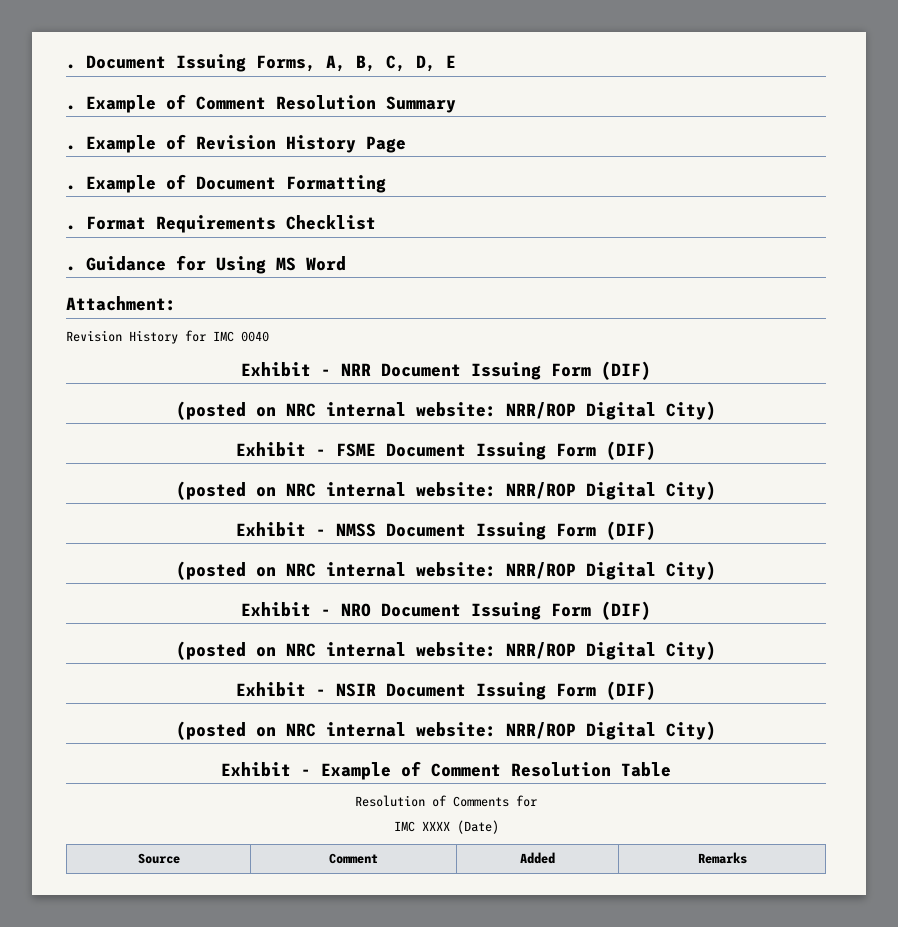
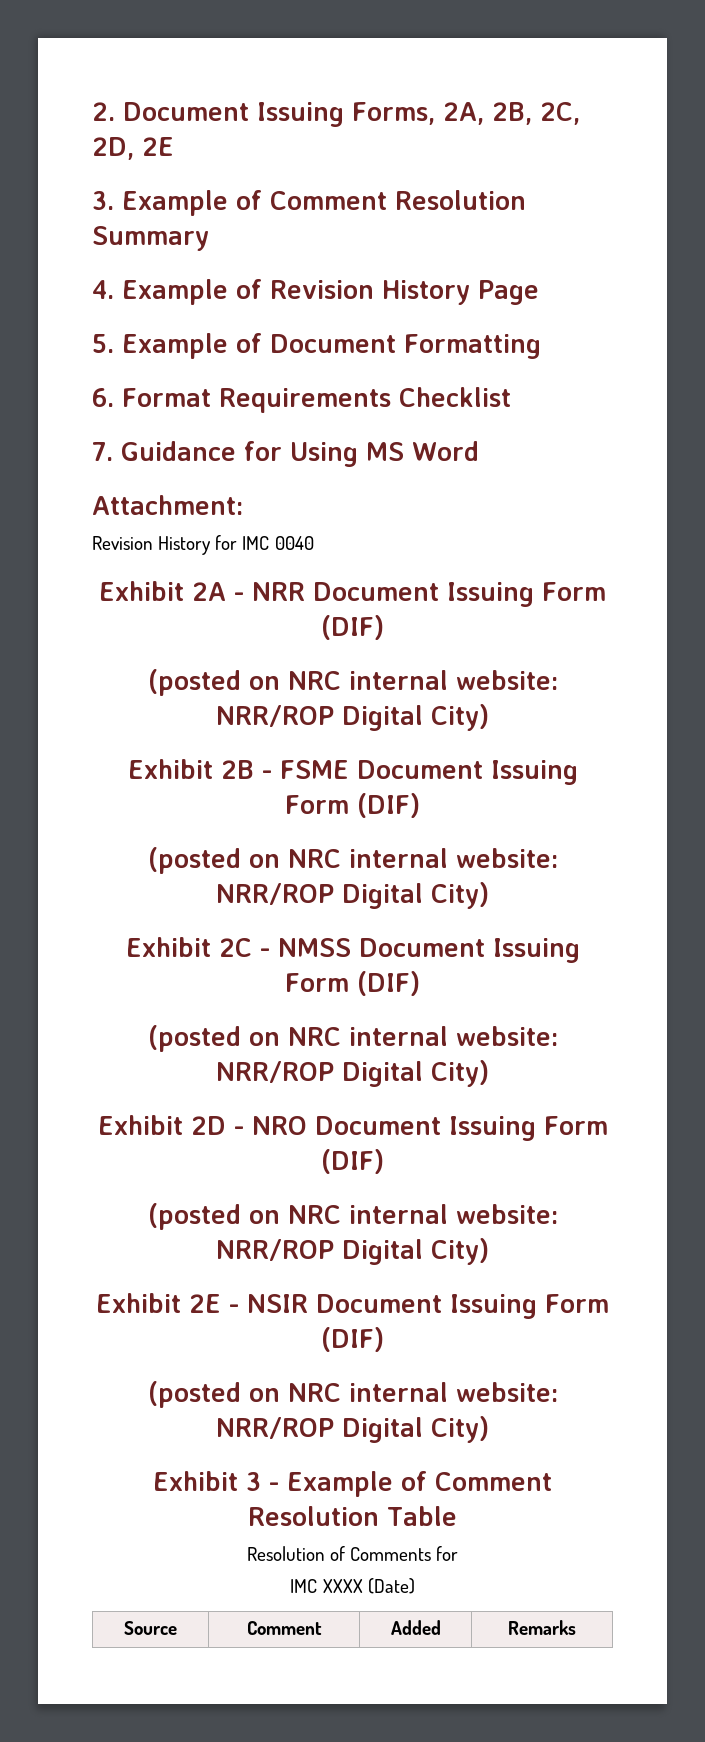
- . Document Issuing Forms, A, B, C, D, E
- . Example of Comment Resolution Summary
+ 2. Document Issuing Forms, 2A, 2B, 2C, 2D, 2E
+ 3. Example of Comment Resolution Summary
- . Example of Revision History Page
+ 4. Example of Revision History Page
- . Example of Document Formatting
+ 5. Example of Document Formatting
- . Format Requirements Checklist
+ 6. Format Requirements Checklist
- . Guidance for Using MS Word
+ 7. Guidance for Using MS Word
- Exhibit - NRR Document Issuing Form (DIF)
+ Exhibit 2A - NRR Document Issuing Form (DIF)
- Exhibit - FSME Document Issuing Form (DIF)
+ Exhibit 2B - FSME Document Issuing Form (DIF)
- Exhibit - NMSS Document Issuing Form (DIF)
+ Exhibit 2C - NMSS Document Issuing Form (DIF)
- Exhibit - NRO Document Issuing Form (DIF)
+ Exhibit 2D - NRO Document Issuing Form (DIF)
- Exhibit - NSIR Document Issuing Form (DIF)
+ Exhibit 2E - NSIR Document Issuing Form (DIF)
- Exhibit - Example of Comment Resolution Table
+ Exhibit 3 - Example of Comment Resolution Table

